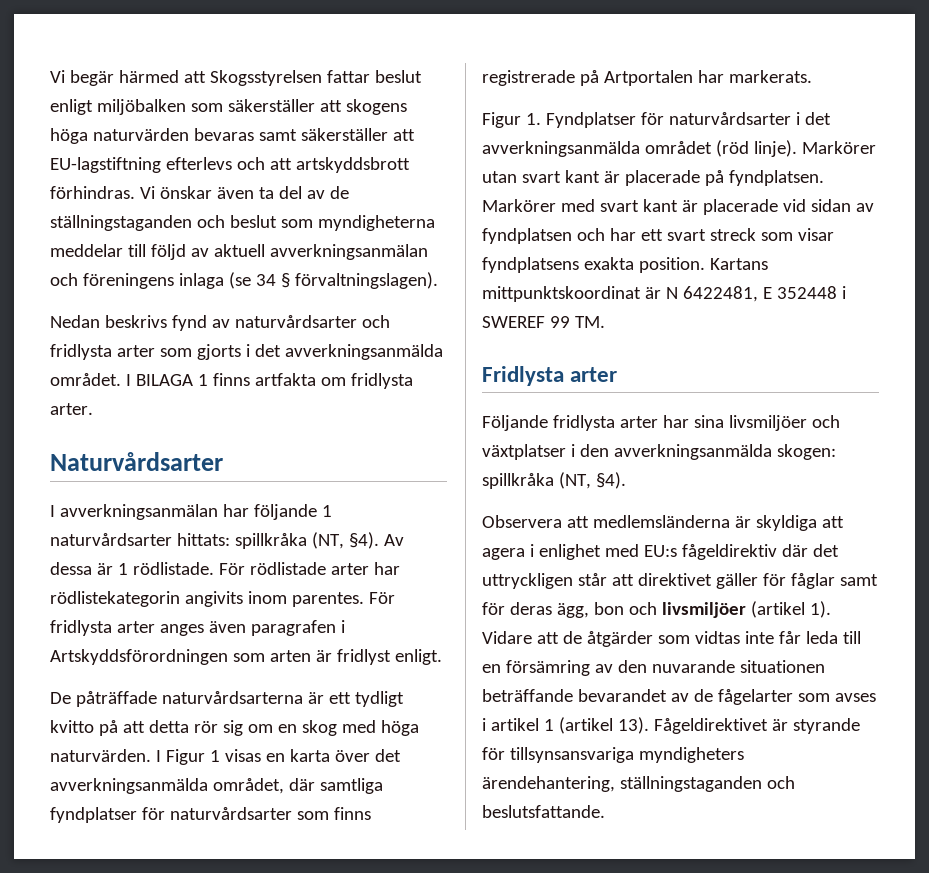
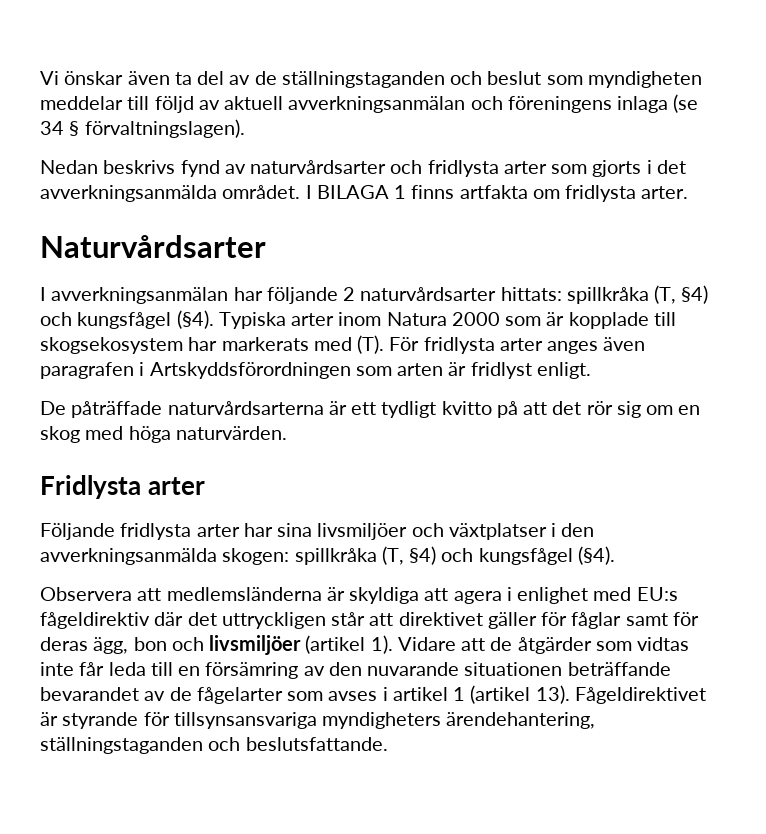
- Vi begär härmed att Skogsstyrelsen fattar beslut enligt miljöbalken som säkerställer att skogens höga naturvärden bevaras samt säkerställer att EU-lagstiftning efterlevs och att artskyddsbrott förhindras. Vi önskar även ta del av de ställningstaganden och beslut som myndigheterna meddelar till följd av aktuell avverkningsanmälan och föreningens inlaga (se 34 § förvaltningslagen).
+ Vi önskar även ta del av de ställningstaganden och beslut som myndigheten meddelar till följd av aktuell avverkningsanmälan och föreningens inlaga (se 34 § förvaltningslagen).
- I avverkningsanmälan har följande 1 naturvårdsarter hittats: spillkråka (NT, §4). Av dessa är 1 rödlistade. För rödlistade arter har rödlistekategorin angivits inom parentes. För fridlysta arter anges även paragrafen i Artskyddsförordningen som arten är fridlyst enligt.
+ I avverkningsanmälan har följande 2 naturvårdsarter hittats: spillkråka (T, §4) och kungsfågel (§4). Typiska arter inom Natura 2000 som är kopplade till skogsekosystem har markerats med (T). För fridlysta arter anges även paragrafen i Artskyddsförordningen som arten är fridlyst enligt.
- De påträffade naturvårdsarterna är ett tydligt kvitto på att detta rör sig om en skog med höga naturvärden. I Figur 1 visas en karta över det avverkningsanmälda området, där samtliga fyndplatser för naturvårdsarter som finns registrerade på Artportalen har markerats.
- Figur 1. Fyndplatser för naturvårdsarter i det avverkningsanmälda området (röd linje). Markörer utan svart kant är placerade på fyndplatsen. Markörer med svart kant är placerade vid sidan av fyndplatsen och har ett svart streck som visar fyndplatsens exakta position. Kartans mittpunktskoordinat är N 6422481, E 352448 i SWEREF 99 TM.
+ De påträffade naturvårdsarterna är ett tydligt kvitto på att det rör sig om en skog med höga naturvärden.
- Följande fridlysta arter har sina livsmiljöer och växtplatser i den avverkningsanmälda skogen: spillkråka (NT, §4).
+ Följande fridlysta arter har sina livsmiljöer och växtplatser i den avverkningsanmälda skogen: spillkråka (T, §4) och kungsfågel (§4).

